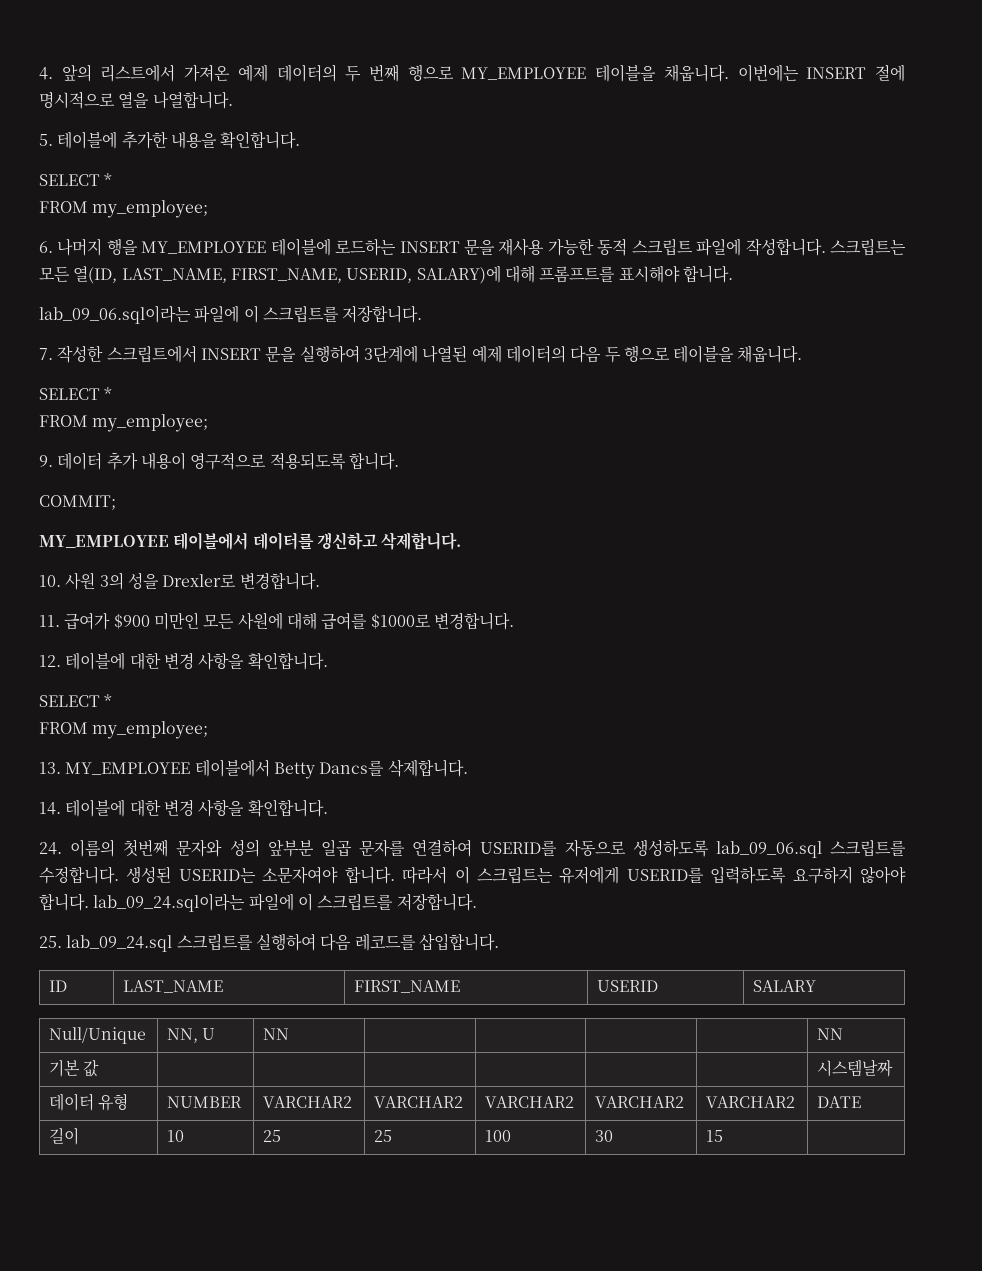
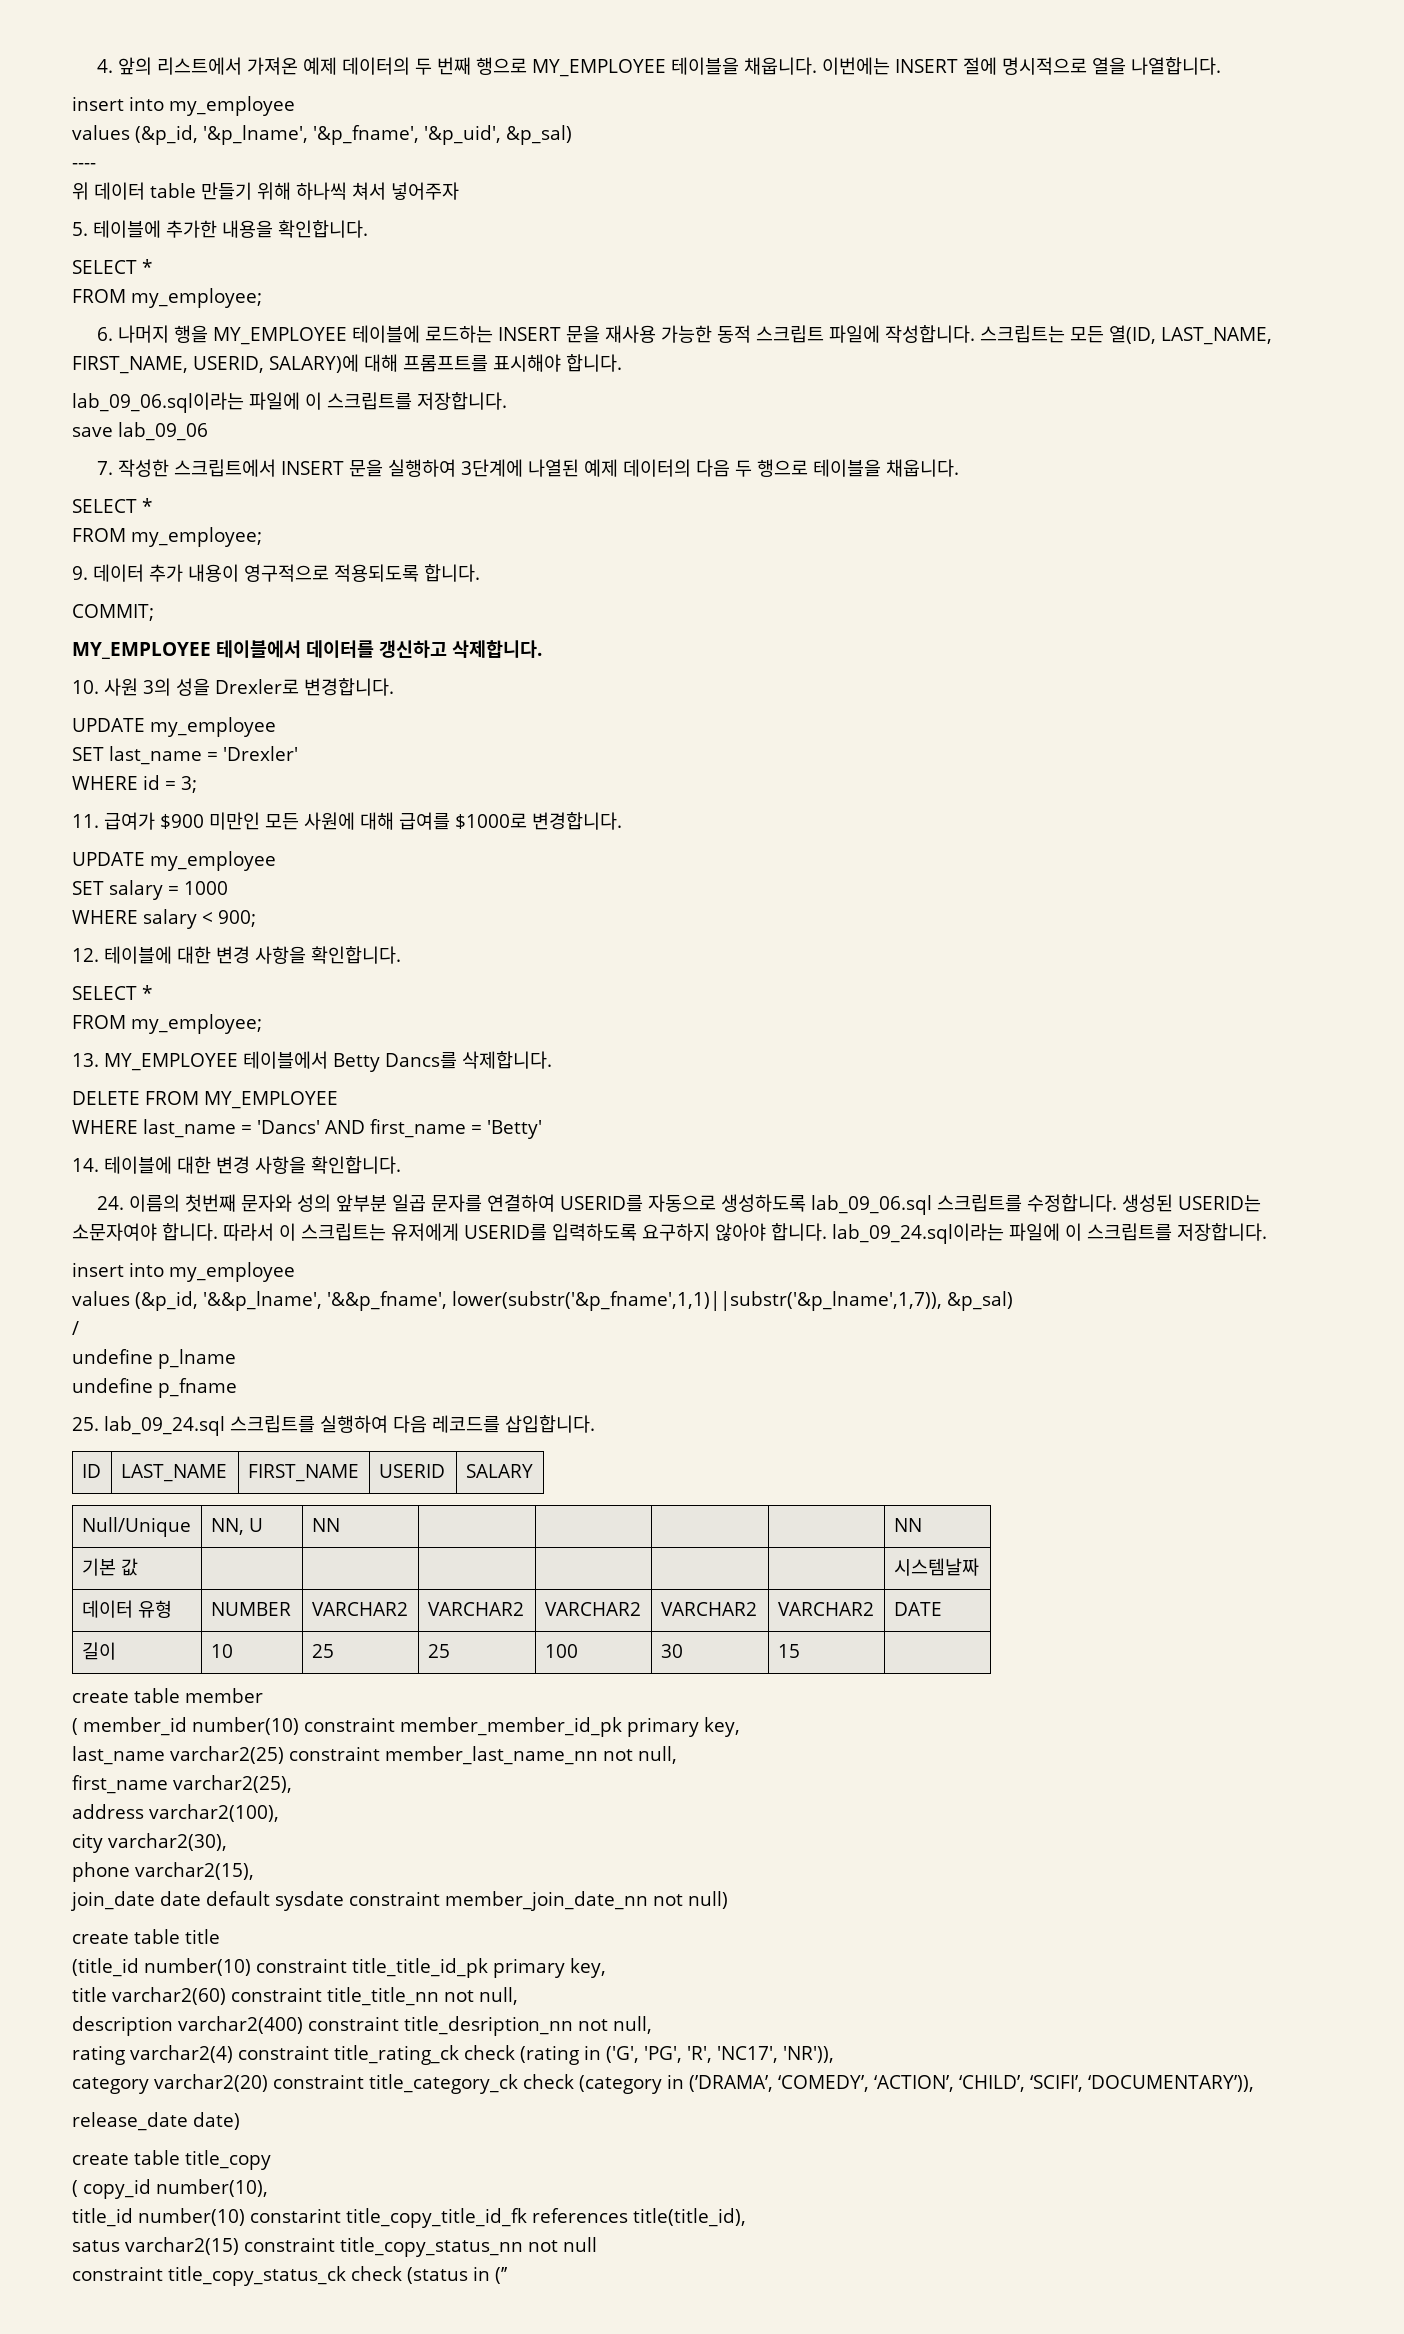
  이번에는 INSERT 절에 명시적으로 열을 나열합니다.
+ insert into my_employee
+ values (&p_id, '&p_lname', '&p_fname', '&p_uid', &p_sal)
+ ----
+ 위 데이터 table 만들기 위해 하나씩 쳐서 넣어주자
+ save lab_09_06
  10. 사원 3의 성을 Drexler로 변경합니다.
+ UPDATE my_employee
+ SET last_name = 'Drexler'
+ WHERE id = 3;
  11. 급여가 $900 미만인 모든 사원에 대해 급여를 $1000로 변경합니다.
+ UPDATE my_employee
+ SET salary = 1000
+ WHERE salary < 900;
+ DELETE FROM MY_EMPLOYEE
+ WHERE last_name = 'Dancs' AND first_name = 'Betty'
  따라서 이 스크립트는 유저에게 USERID를 입력하도록 요구하지 않아야 합니다. lab_09_24.sql이라는 파일에 이 스크립트를 저장합니다.
+ insert into my_employee
+ values (&p_id, '&&p_lname', '&&p_fname', lower(substr('&p_fname',1,1)||substr('&p_lname',1,7)), &p_sal)
+ /
+ undefine p_lname
+ undefine p_fname
+ create table member
+ ( member_id number(10) constraint member_member_id_pk primary key,
+ last_name varchar2(25) constraint member_last_name_nn not null,
+ first_name varchar2(25),
+ address varchar2(100),
+ city varchar2(30),
+ phone varchar2(15),
+ join_date date default sysdate constraint member_join_date_nn not null)
+ create table title
+ (title_id number(10) constraint title_title_id_pk primary key,
+ title varchar2(60) constraint title_title_nn not null,
+ description varchar2(400) constraint title_desription_nn not null,
+ rating varchar2(4) constraint title_rating_ck check (rating in ('G', 'PG', 'R', 'NC17', 'NR')),
+ category varchar2(20) constraint title_category_ck check (category in (’DRAMA’, ‘COMEDY’, ‘ACTION’, ‘CHILD’, ‘SCIFI’, ‘DOCUMENTARY’)),
+ release_date date)
+ create table title_copy
+ ( copy_id number(10),
+ title_id number(10) constarint title_copy_title_id_fk references title(title_id),
+ satus varchar2(15) constraint title_copy_status_nn not null
+ constraint title_copy_status_ck check (status in (’’

